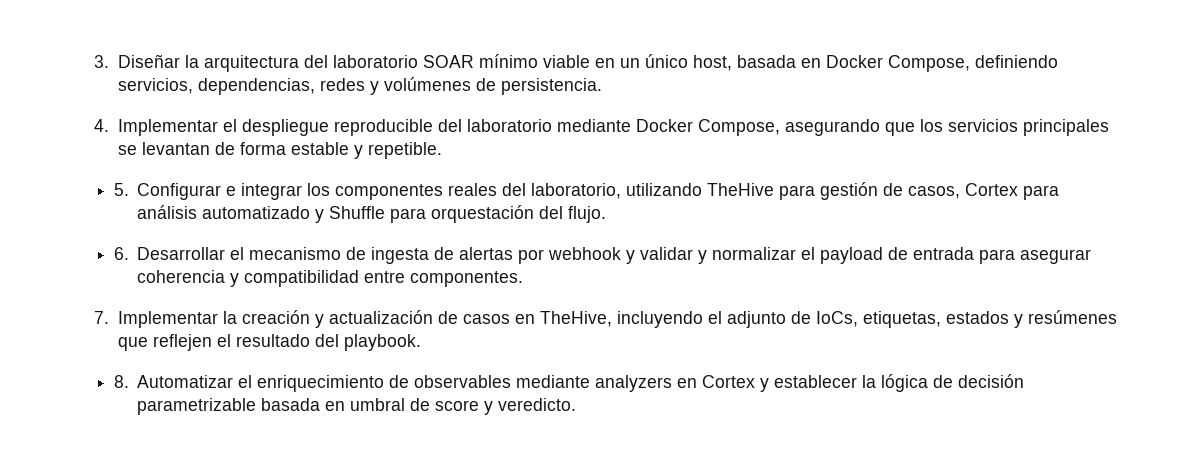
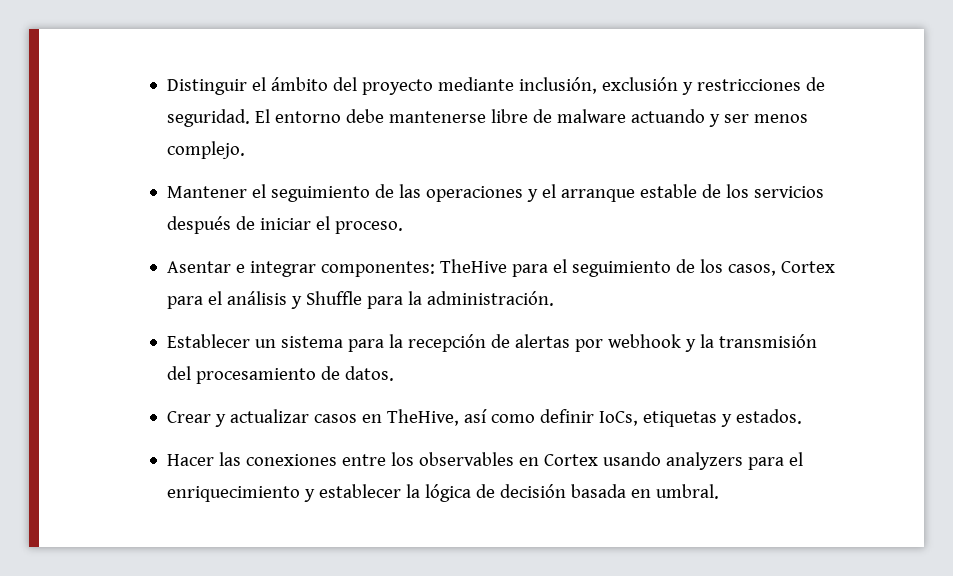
- 3. Diseñar la arquitectura del laboratorio SOAR mínimo viable en un único host, basada en Docker Compose, definiendo servicios, dependencias, redes y volúmenes de persistencia.
- 4. Implementar el despliegue reproducible del laboratorio mediante Docker Compose, asegurando que los servicios principales se levantan de forma estable y repetible.
- 5. Configurar e integrar los componentes reales del laboratorio, utilizando TheHive para gestión de casos, Cortex para análisis automatizado y Shuffle para orquestación del flujo.
- 6. Desarrollar el mecanismo de ingesta de alertas por webhook y validar y normalizar el payload de entrada para asegurar coherencia y compatibilidad entre componentes.
- 7. Implementar la creación y actualización de casos en TheHive, incluyendo el adjunto de IoCs, etiquetas, estados y resúmenes que reflejen el resultado del playbook.
- 8. Automatizar el enriquecimiento de observables mediante analyzers en Cortex y establecer la lógica de decisión parametrizable basada en umbral de score y veredicto.
+ Distinguir el ámbito del proyecto mediante inclusión, exclusión y restricciones de seguridad. El entorno debe mantenerse libre de malware actuando y ser menos complejo.
+ Mantener el seguimiento de las operaciones y el arranque estable de los servicios después de iniciar el proceso.
+ Asentar e integrar componentes: TheHive para el seguimiento de los casos, Cortex para el análisis y Shuffle para la administración.
+ Establecer un sistema para la recepción de alertas por webhook y la transmisión del procesamiento de datos.
+ Crear y actualizar casos en TheHive, así como definir IoCs, etiquetas y estados.
+ Hacer las conexiones entre los observables en Cortex usando analyzers para el enriquecimiento y establecer la lógica de decisión basada en umbral.

